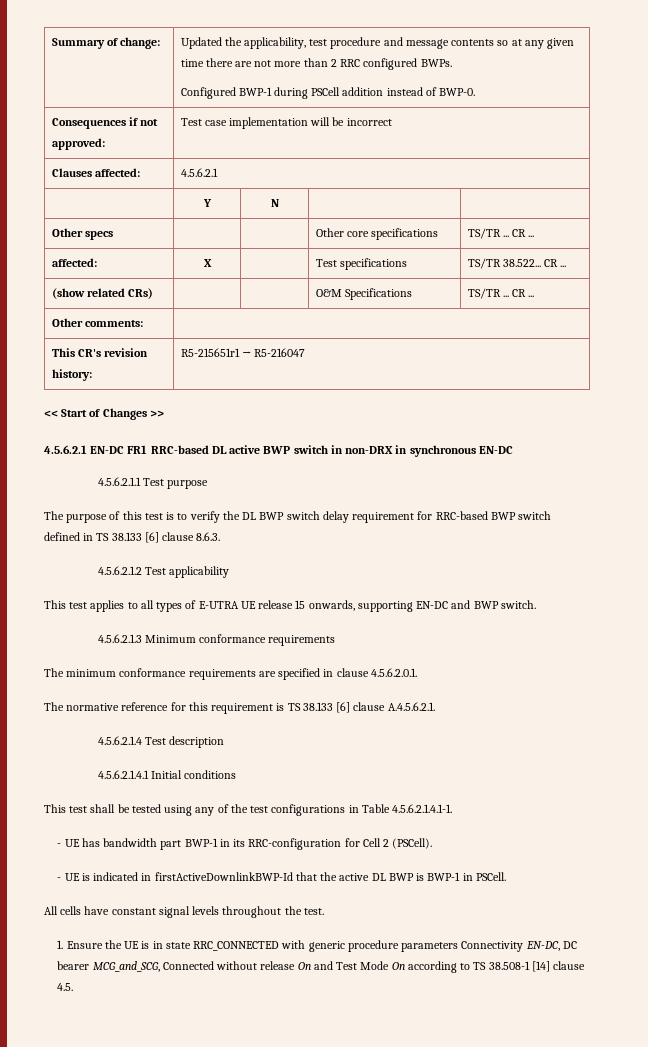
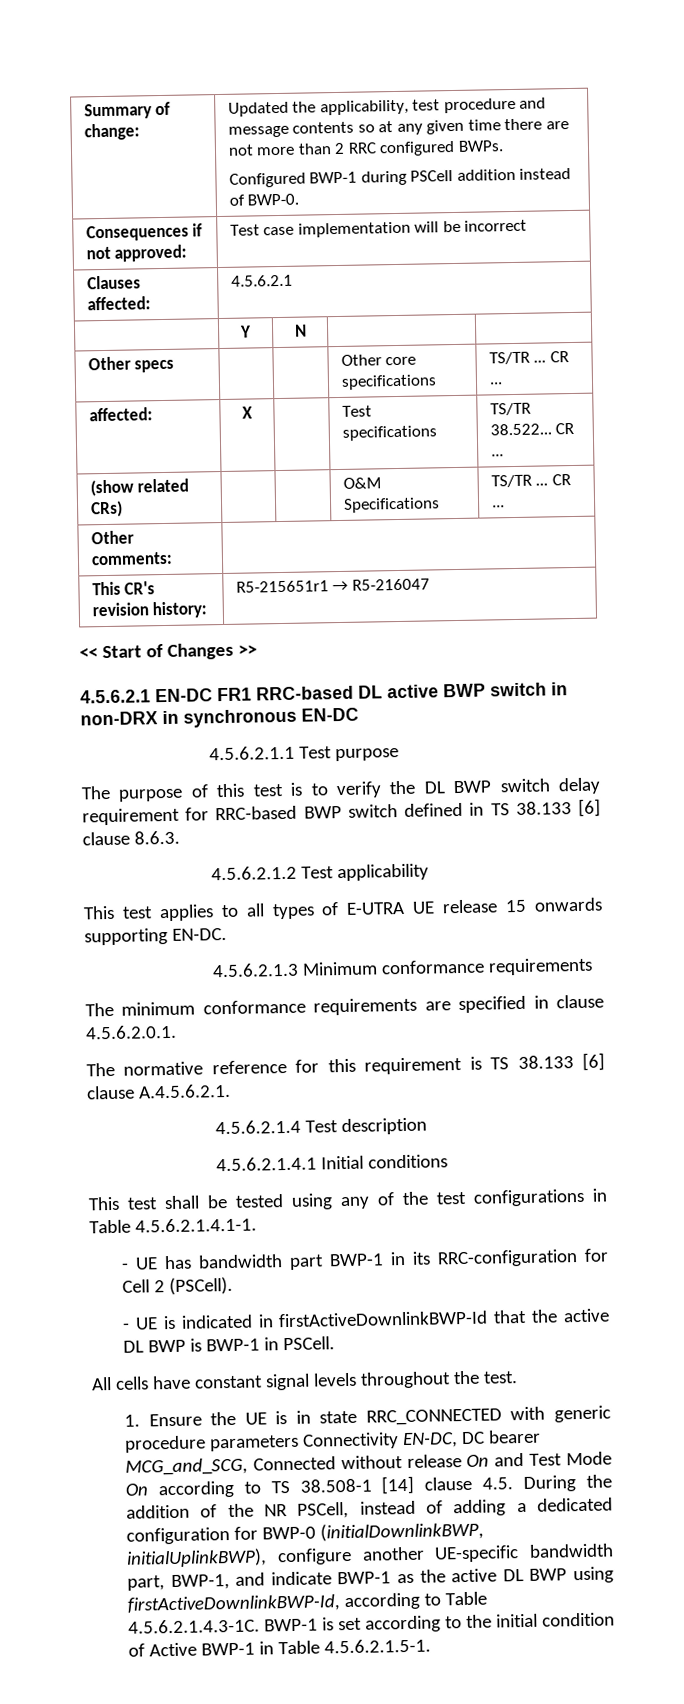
- This test applies to all types of E-UTRA UE release 15 onwards, supporting EN-DC and BWP switch.
+ This test applies to all types of E-UTRA UE release 15 onwards supporting EN-DC.
- 1. Ensure the UE is in state RRC_CONNECTED with generic procedure parameters Connectivity EN-DC, DC bearer MCG_and_SCG, Connected without release On and Test Mode On according to TS 38.508-1 [14] clause 4.5.
+ 1. Ensure the UE is in state RRC_CONNECTED with generic procedure parameters Connectivity EN-DC, DC bearer MCG_and_SCG, Connected without release On and Test Mode On according to TS 38.508-1 [14] clause 4.5. During the addition of the NR PSCell, instead of adding a dedicated configuration for BWP-0 (initialDownlinkBWP, initialUplinkBWP), configure another UE-specific bandwidth part, BWP-1, and indicate BWP-1 as the active DL BWP using firstActiveDownlinkBWP-Id, according to Table 4.5.6.2.1.4.3-1C. BWP-1 is set according to the initial condition of Active BWP-1 in Table 4.5.6.2.1.5-1.

